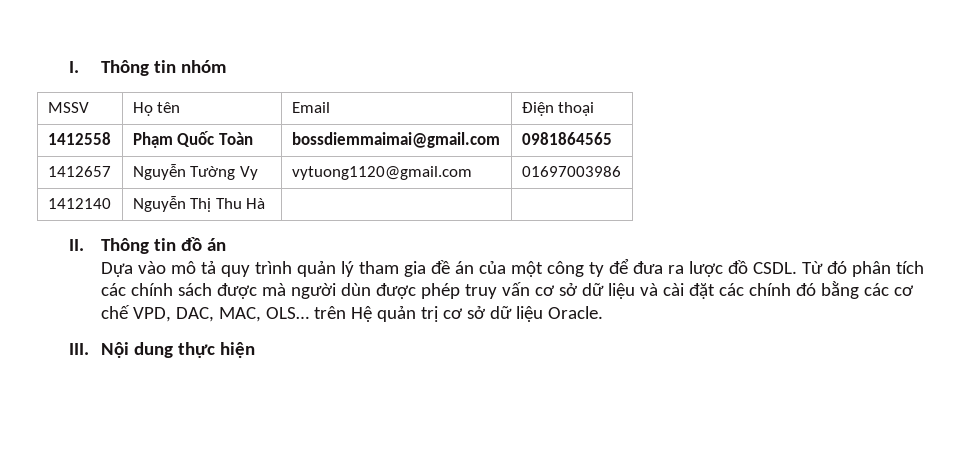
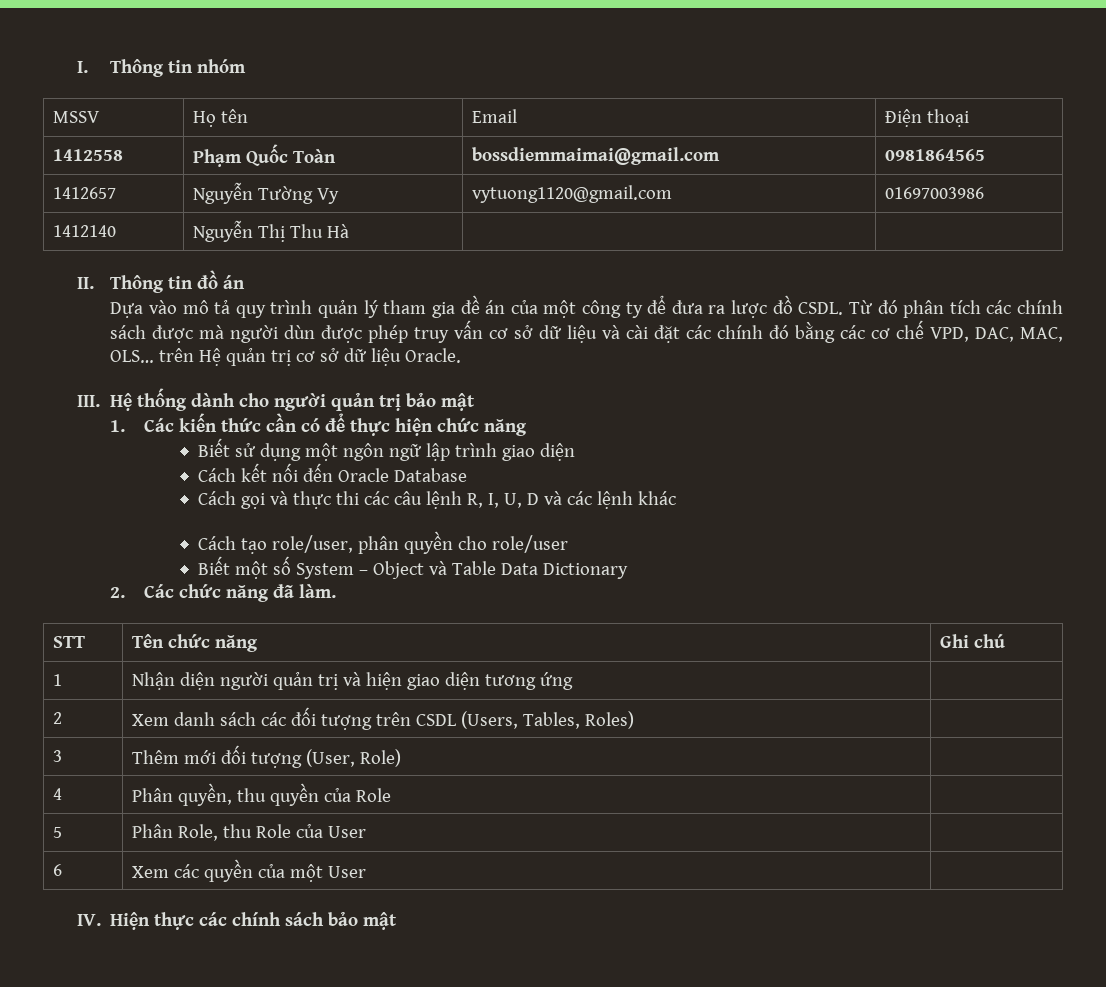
- III. Nội dung thực hiện
+ III. Hệ thống dành cho người quản trị bảo mật
+ 1. Các kiến thức cần có để thực hiện chức năng
+ Biết sử dụng một ngôn ngữ lập trình giao diện
+ Cách kết nối đến Oracle Database
+ Cách gọi và thực thi các câu lệnh R, I, U, D và các lệnh khác
+ Cách tạo role/user, phân quyền cho role/user
+ Biết một số System – Object và Table Data Dictionary
+ 2. Các chức năng đã làm.
+ STT | Tên chức năng | Ghi chú
+ 1 | Nhận diện người quản trị và hiện giao diện tương ứng |
+ 2 | Xem danh sách các đối tượng trên CSDL (Users, Tables, Roles) |
+ 3 | Thêm mới đối tượng (User, Role) |
+ 4 | Phân quyền, thu quyền của Role |
+ 5 | Phân Role, thu Role của User |
+ 6 | Xem các quyền của một User |
+ IV. Hiện thực các chính sách bảo mật

